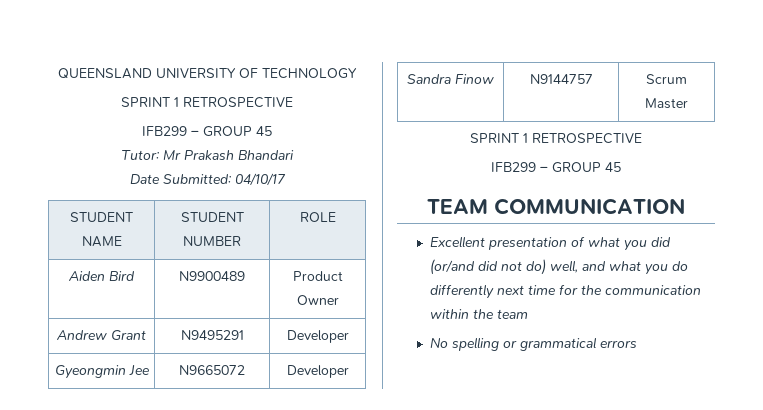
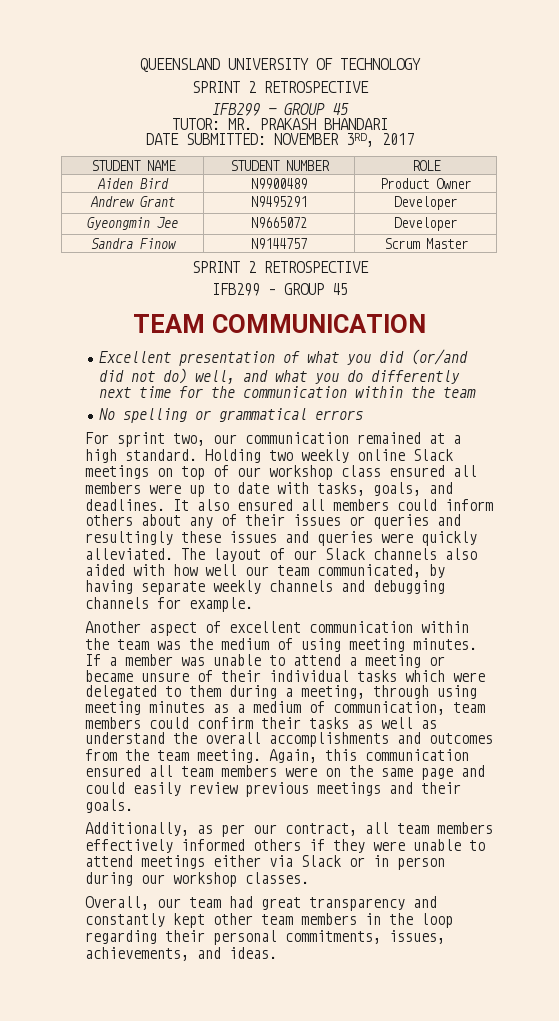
  QUEENSLAND UNIVERSITY OF TECHNOLOGY
- SPRINT 1 RETROSPECTIVE
+ SPRINT 2 RETROSPECTIVE
  IFB299 – GROUP 45
- Tutor: Mr Prakash Bhandari
- Date Submitted: 04/10/17
+ TUTOR: MR. PRAKASH BHANDARI
+ DATE SUBMITTED: NOVEMBER 3RD, 2017
  Sandra Finow | N9144757 | Scrum Master
- SPRINT 1 RETROSPECTIVE
+ SPRINT 2 RETROSPECTIVE
+ For sprint two, our communication remained at a high standard. Holding two weekly online Slack meetings on top of our workshop class ensured all members were up to date with tasks, goals, and deadlines. It also ensured all members could inform others about any of their issues or queries and resultingly these issues and queries were quickly alleviated. The layout of our Slack channels also aided with how well our team communicated, by having separate weekly channels and debugging channels for example.
+ Another aspect of excellent communication within the team was the medium of using meeting minutes. If a member was unable to attend a meeting or became unsure of their individual tasks which were delegated to them during a meeting, through using meeting minutes as a medium of communication, team members could confirm their tasks as well as understand the overall accomplishments and outcomes from the team meeting. Again, this communication ensured all team members were on the same page and could easily review previous meetings and their goals.
+ Additionally, as per our contract, all team members effectively informed others if they were unable to attend meetings either via Slack or in person during our workshop classes.
+ Overall, our team had great transparency and constantly kept other team members in the loop regarding their personal commitments, issues, achievements, and ideas.

